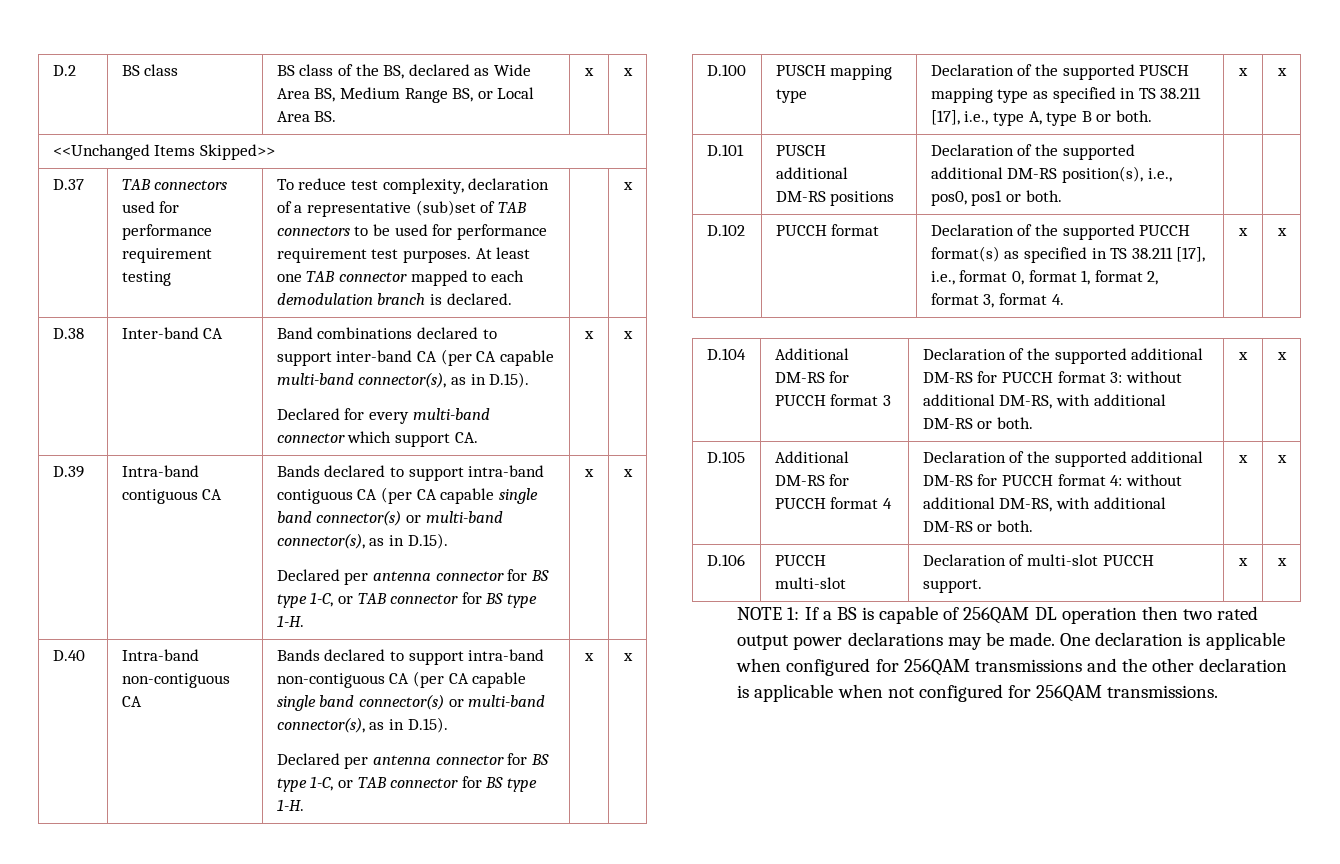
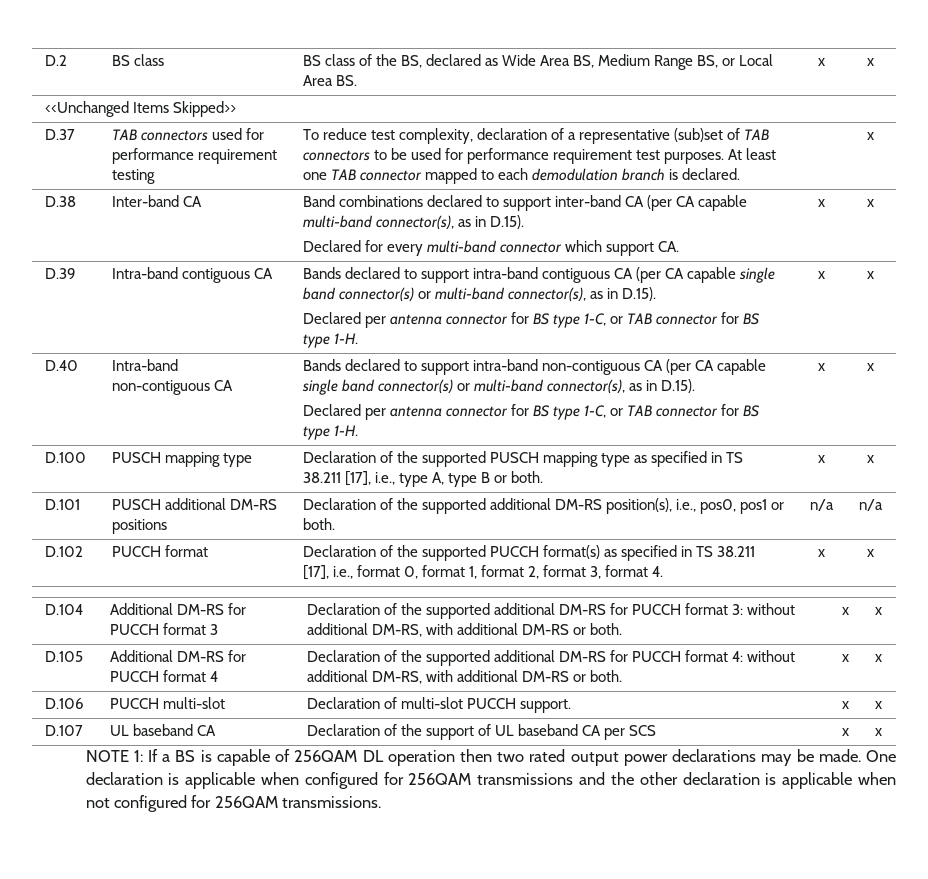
- D.101 | PUSCH additional DM-RS positions | Declaration of the supported additional DM-RS position(s), i.e., pos0, pos1 or both. | |
+ D.101 | PUSCH additional DM-RS positions | Declaration of the supported additional DM-RS position(s), i.e., pos0, pos1 or both. | n/a | n/a
+ D.107 | UL baseband CA | Declaration of the support of UL baseband CA per SCS | x | x

